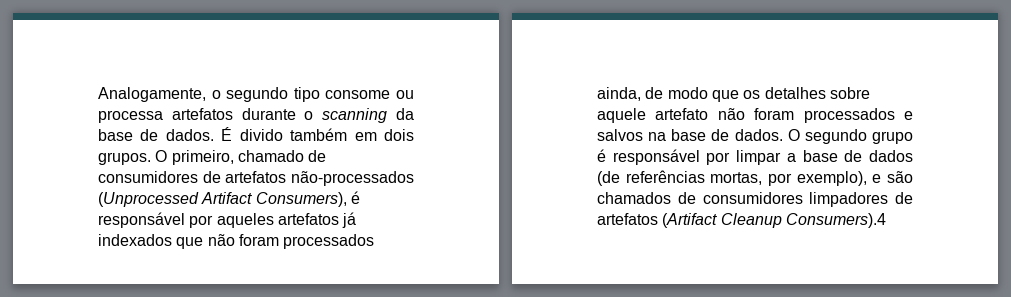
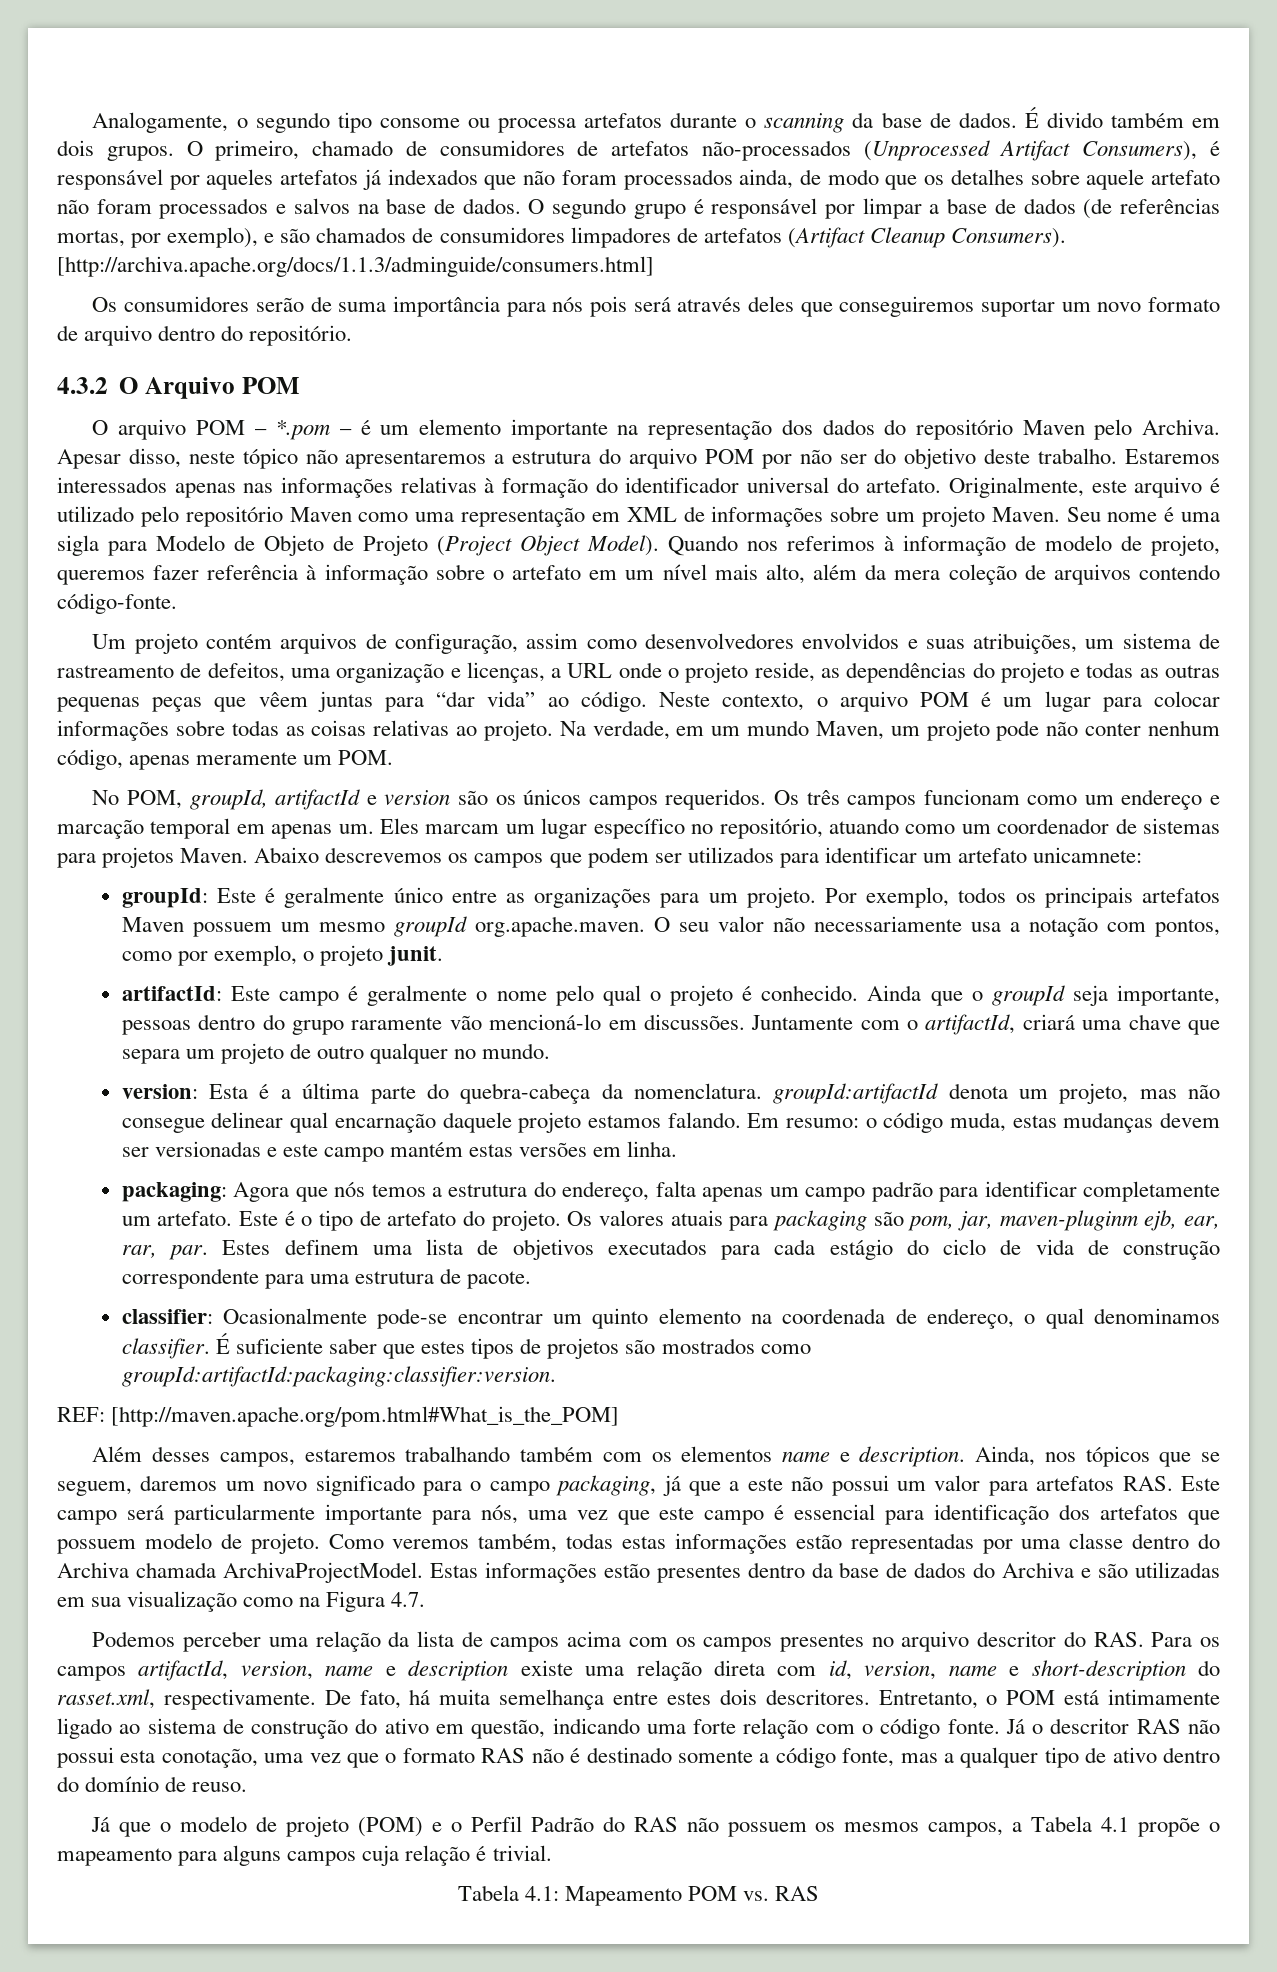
- O segundo grupo é responsável por limpar a base de dados (de referências mortas, por exemplo), e são chamados de consumidores limpadores de artefatos (Artifact Cleanup Consumers).4
+ O segundo grupo é responsável por limpar a base de dados (de referências mortas, por exemplo), e são chamados de consumidores limpadores de artefatos (Artifact Cleanup Consumers). [http://archiva.apache.org/docs/1.1.3/adminguide/consumers.html]
+ Os consumidores serão de suma importância para nós pois será através deles que conseguiremos suportar um novo formato de arquivo dentro do repositório.
+ 4.3.2 O Arquivo POM
+ O arquivo POM – *.pom – é um elemento importante na representação dos dados do repositório Maven pelo Archiva. Apesar disso, neste tópico não apresentaremos a estrutura do arquivo POM por não ser do objetivo deste trabalho. Estaremos interessados apenas nas informações relativas à formação do identificador universal do artefato. Originalmente, este arquivo é utilizado pelo repositório Maven como uma representação em XML de informações sobre um projeto Maven. Seu nome é uma sigla para Modelo de Objeto de Projeto (Project Object Model). Quando nos referimos à informação de modelo de projeto, queremos fazer referência à informação sobre o artefato em um nível mais alto, além da mera coleção de arquivos contendo código-fonte.
+ Um projeto contém arquivos de configuração, assim como desenvolvedores envolvidos e suas atribuições, um sistema de rastreamento de defeitos, uma organização e licenças, a URL onde o projeto reside, as dependências do projeto e todas as outras pequenas peças que vêem juntas para “dar vida” ao código. Neste contexto, o arquivo POM é um lugar para colocar informações sobre todas as coisas relativas ao projeto. Na verdade, em um mundo Maven, um projeto pode não conter nenhum código, apenas meramente um POM.
+ No POM, groupId, artifactId e version são os únicos campos requeridos. Os três campos funcionam como um endereço e marcação temporal em apenas um. Eles marcam um lugar específico no repositório, atuando como um coordenador de sistemas para projetos Maven. Abaixo descrevemos os campos que podem ser utilizados para identificar um artefato unicamnete:
+ groupId: Este é geralmente único entre as organizações para um projeto. Por exemplo, todos os principais artefatos Maven possuem um mesmo groupId org.apache.maven. O seu valor não necessariamente usa a notação com pontos, como por exemplo, o projeto junit.
+ artifactId: Este campo é geralmente o nome pelo qual o projeto é conhecido. Ainda que o groupId seja importante, pessoas dentro do grupo raramente vão mencioná-lo em discussões. Juntamente com o artifactId, criará uma chave que separa um projeto de outro qualquer no mundo.
+ version: Esta é a última parte do quebra-cabeça da nomenclatura. groupId:artifactId denota um projeto, mas não consegue delinear qual encarnação daquele projeto estamos falando. Em resumo: o código muda, estas mudanças devem ser versionadas e este campo mantém estas versões em linha.
+ packaging: Agora que nós temos a estrutura do endereço, falta apenas um campo padrão para identificar completamente um artefato. Este é o tipo de artefato do projeto. Os valores atuais para packaging são pom, jar, maven-pluginm ejb, ear, rar, par. Estes definem uma lista de objetivos executados para cada estágio do ciclo de vida de construção correspondente para uma estrutura de pacote.
+ classifier: Ocasionalmente pode-se encontrar um quinto elemento na coordenada de endereço, o qual denominamos classifier. É suficiente saber que estes tipos de projetos são mostrados como groupId:artifactId:packaging:classifier:version.
+ REF: [http://maven.apache.org/pom.html#What_is_the_POM]
+ Além desses campos, estaremos trabalhando também com os elementos name e description. Ainda, nos tópicos que se seguem, daremos um novo significado para o campo packaging, já que a este não possui um valor para artefatos RAS. Este campo será particularmente importante para nós, uma vez que este campo é essencial para identificação dos artefatos que possuem modelo de projeto. Como veremos também, todas estas informações estão representadas por uma classe dentro do Archiva chamada ArchivaProjectModel. Estas informações estão presentes dentro da base de dados do Archiva e são utilizadas em sua visualização como na Figura 4.7.
+ Podemos perceber uma relação da lista de campos acima com os campos presentes no arquivo descritor do RAS. Para os campos artifactId, version, name e description existe uma relação direta com id, version, name e short-description do rasset.xml, respectivamente. De fato, há muita semelhança entre estes dois descritores. Entretanto, o POM está intimamente ligado ao sistema de construção do ativo em questão, indicando uma forte relação com o código fonte. Já o descritor RAS não possui esta conotação, uma vez que o formato RAS não é destinado somente a código fonte, mas a qualquer tipo de ativo dentro do domínio de reuso.
+ Já que o modelo de projeto (POM) e o Perfil Padrão do RAS não possuem os mesmos campos, a Tabela 4.1 propõe o mapeamento para alguns campos cuja relação é trivial.
+ Tabela 4.1: Mapeamento POM vs. RAS

